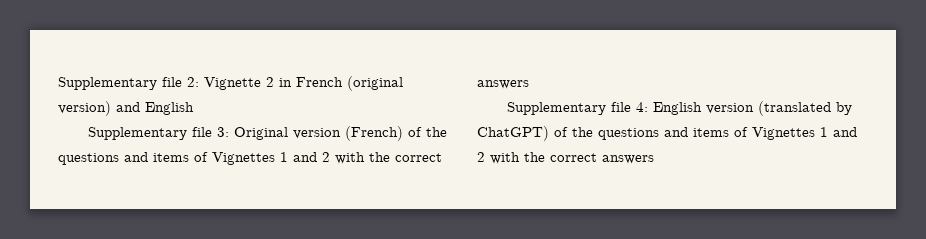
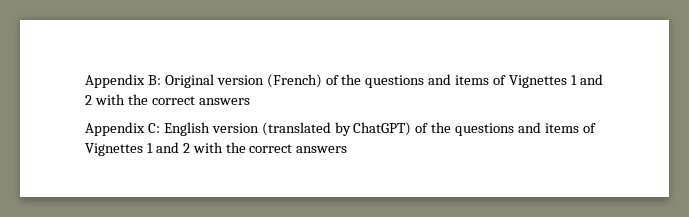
- Supplementary file 2: Vignette 2 in French (original version) and English
- Supplementary file 3: Original version (French) of the questions and items of Vignettes 1 and 2 with the correct answers
+ Appendix B: Original version (French) of the questions and items of Vignettes 1 and 2 with the correct answers
- Supplementary file 4: English version (translated by ChatGPT) of the questions and items of Vignettes 1 and 2 with the correct answers
+ Appendix C: English version (translated by ChatGPT) of the questions and items of Vignettes 1 and 2 with the correct answers

